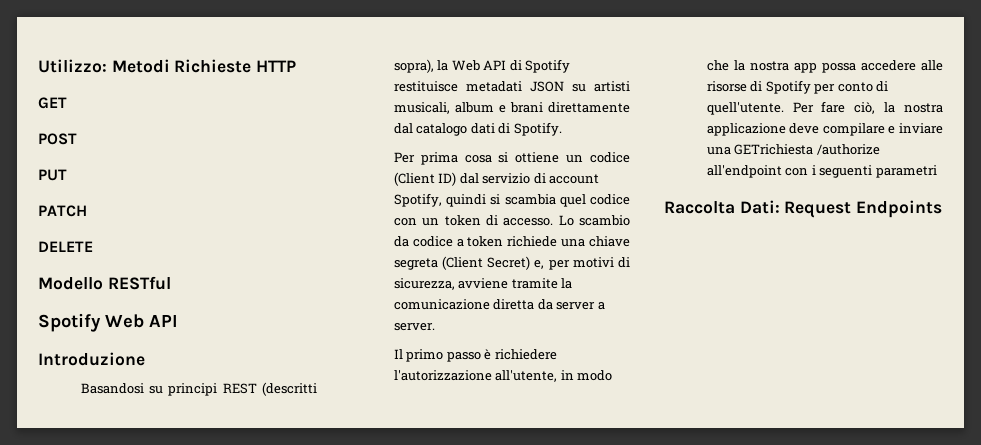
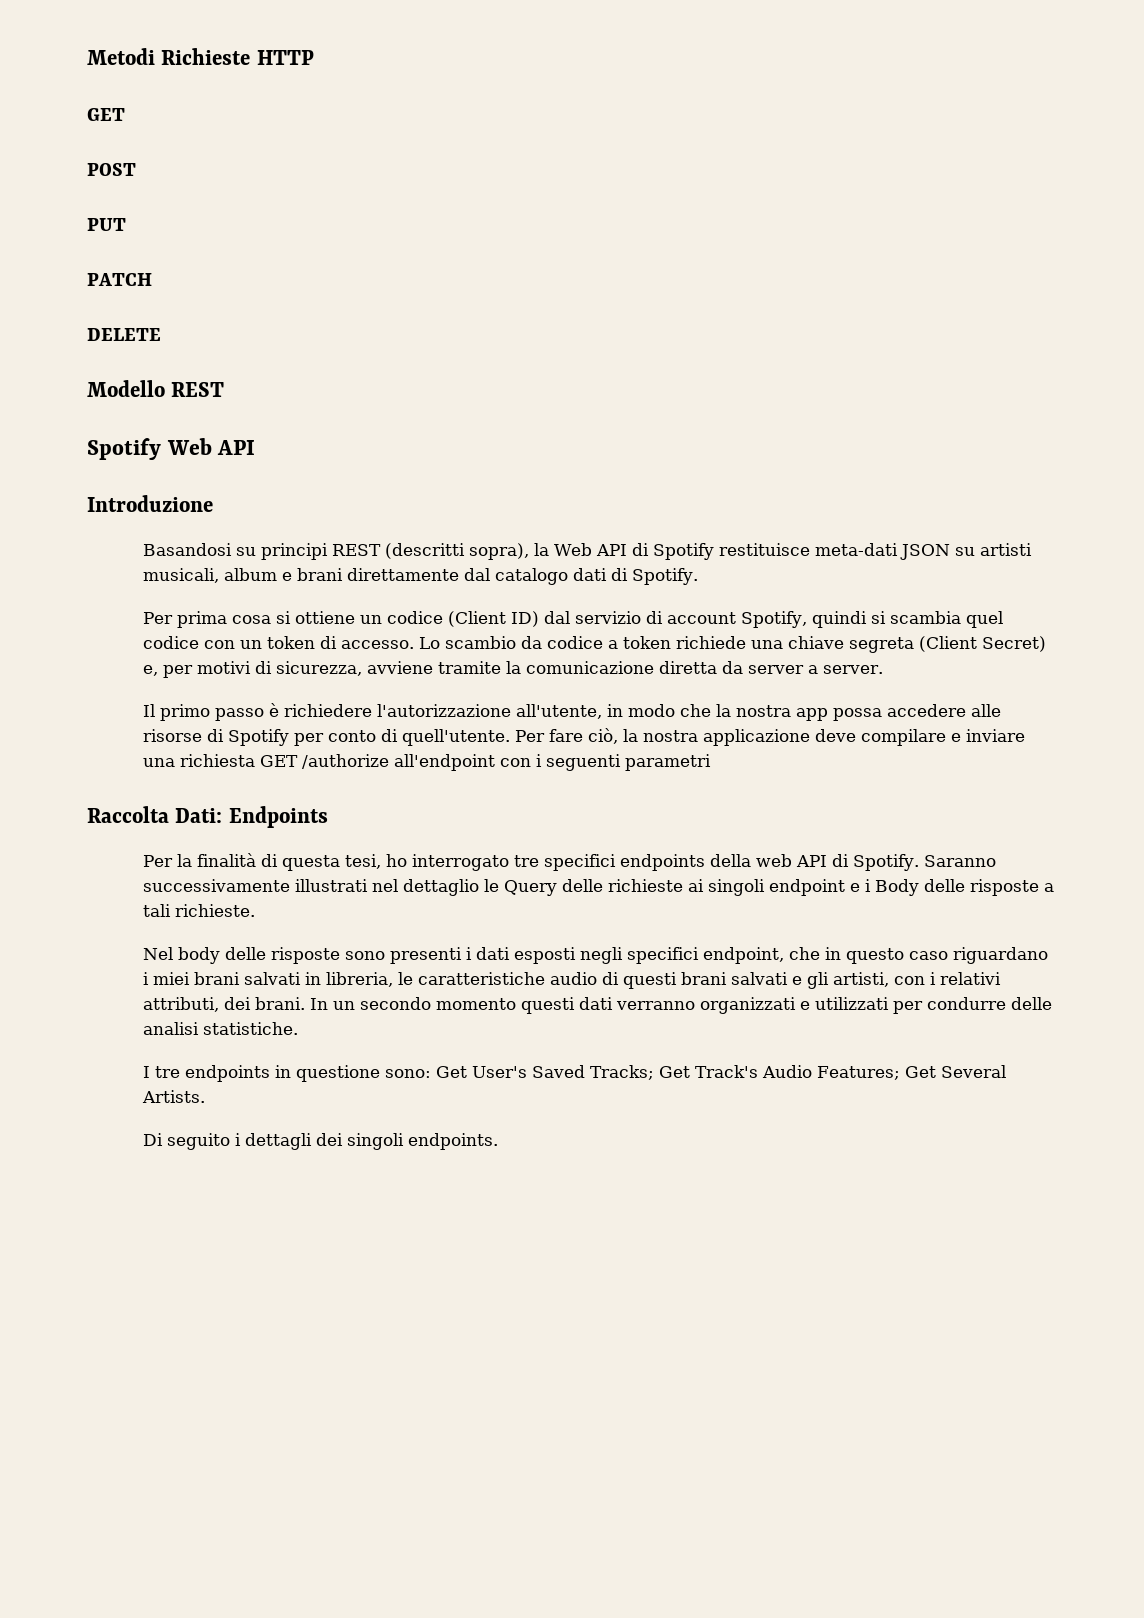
- Utilizzo: Metodi Richieste HTTP
+ Metodi Richieste HTTP
- Modello RESTful
+ Modello REST
- Basandosi su principi REST (descritti sopra), la Web API di Spotify restituisce metadati JSON su artisti musicali, album e brani direttamente dal catalogo dati di Spotify.
+ Basandosi su principi REST (descritti sopra), la Web API di Spotify restituisce meta-dati JSON su artisti musicali, album e brani direttamente dal catalogo dati di Spotify.
- Per fare ciò, la nostra applicazione deve compilare e inviare una GETrichiesta /authorize all'endpoint con i seguenti parametri
+ Per fare ciò, la nostra applicazione deve compilare e inviare una richiesta GET /authorize all'endpoint con i seguenti parametri
- Raccolta Dati: Request Endpoints
+ Raccolta Dati: Endpoints
+ Per la finalità di questa tesi, ho interrogato tre specifici endpoints della web API di Spotify. Saranno successivamente illustrati nel dettaglio le Query delle richieste ai singoli endpoint e i Body delle risposte a tali richieste.
+ Nel body delle risposte sono presenti i dati esposti negli specifici endpoint, che in questo caso riguardano i miei brani salvati in libreria, le caratteristiche audio di questi brani salvati e gli artisti, con i relativi attributi, dei brani. In un secondo momento questi dati verranno organizzati e utilizzati per condurre delle analisi statistiche.
+ I tre endpoints in questione sono: Get User's Saved Tracks; Get Track's Audio Features; Get Several Artists.
+ Di seguito i dettagli dei singoli endpoints.

